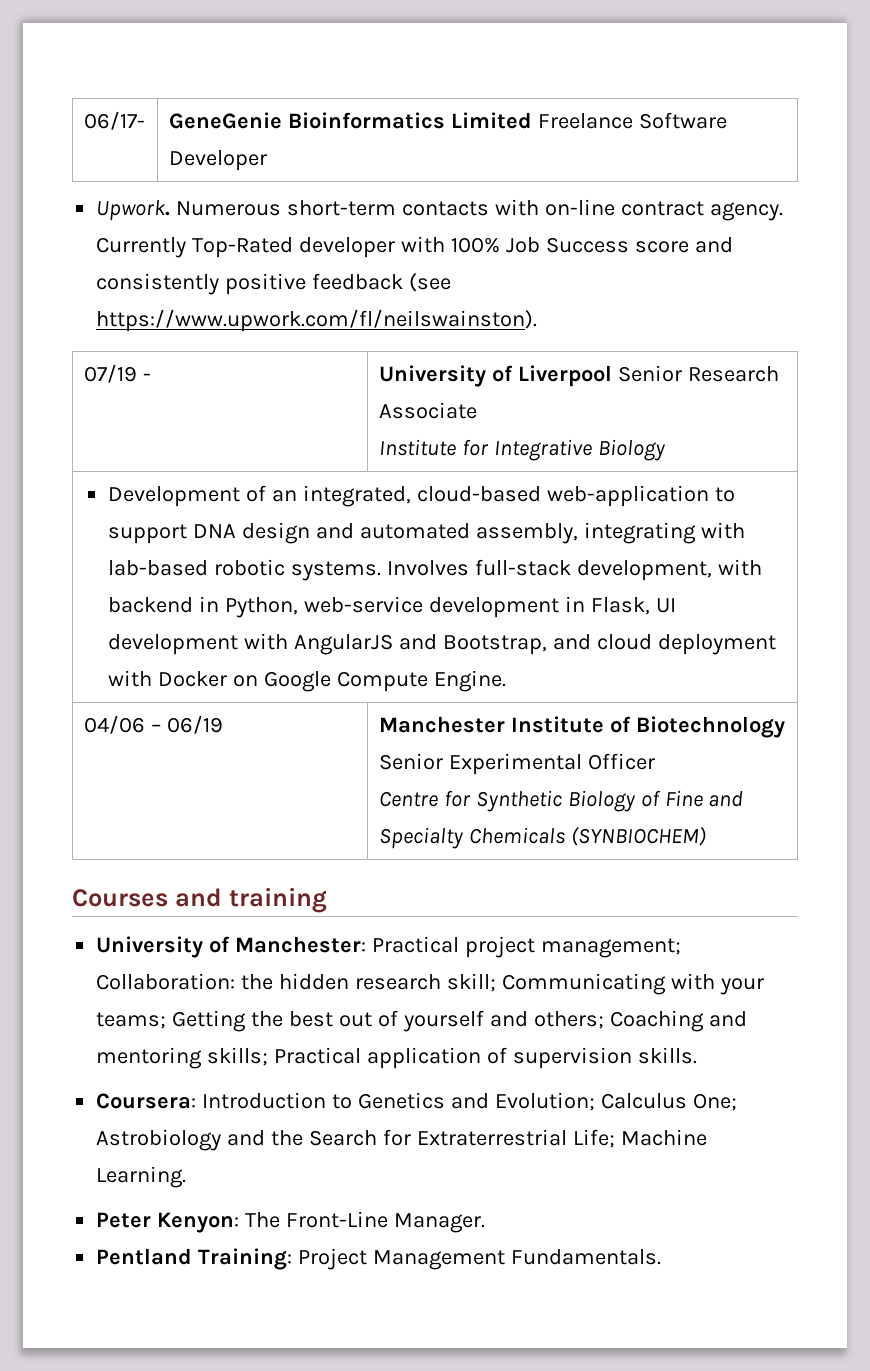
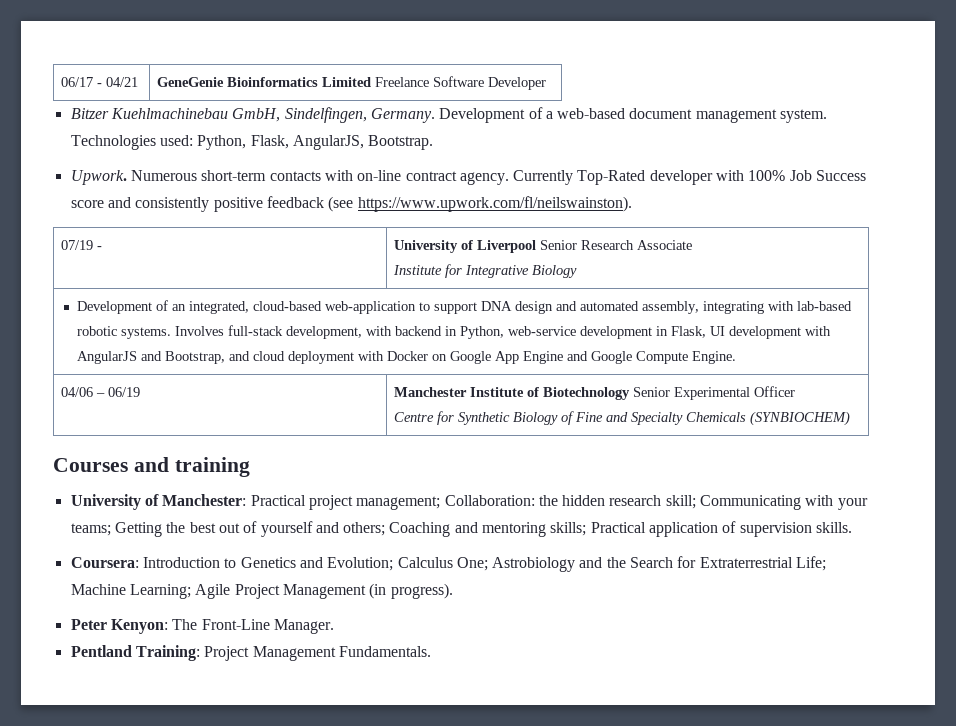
- 06/17- | GeneGenie Bioinformatics Limited Freelance Software Developer
+ 06/17 - 04/21 | GeneGenie Bioinformatics Limited Freelance Software Developer
+ Bitzer Kuehlmachinebau GmbH, Sindelfingen, Germany. Development of a web-based document management system. Technologies used: Python, Flask, AngularJS, Bootstrap.
- Involves full-stack development, with backend in Python, web-service development in Flask, UI development with AngularJS and Bootstrap, and cloud deployment with Docker on Google Compute Engine.
+ Involves full-stack development, with backend in Python, web-service development in Flask, UI development with AngularJS and Bootstrap, and cloud deployment with Docker on Google App Engine and Google Compute Engine.
- Coursera: Introduction to Genetics and Evolution; Calculus One; Astrobiology and the Search for Extraterrestrial Life; Machine Learning.
+ Coursera: Introduction to Genetics and Evolution; Calculus One; Astrobiology and the Search for Extraterrestrial Life; Machine Learning; Agile Project Management (in progress).

